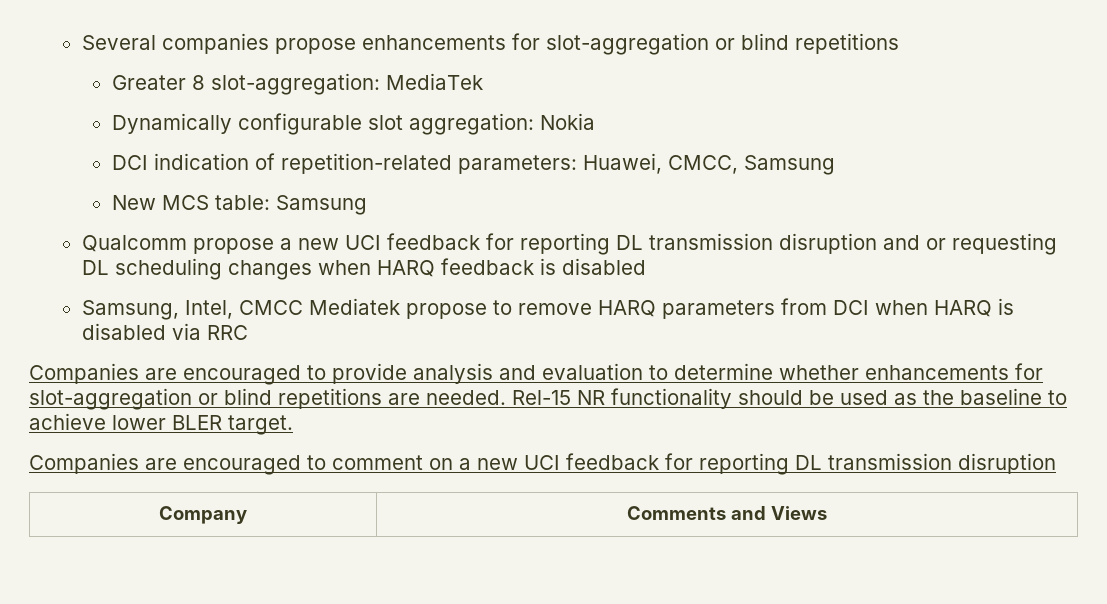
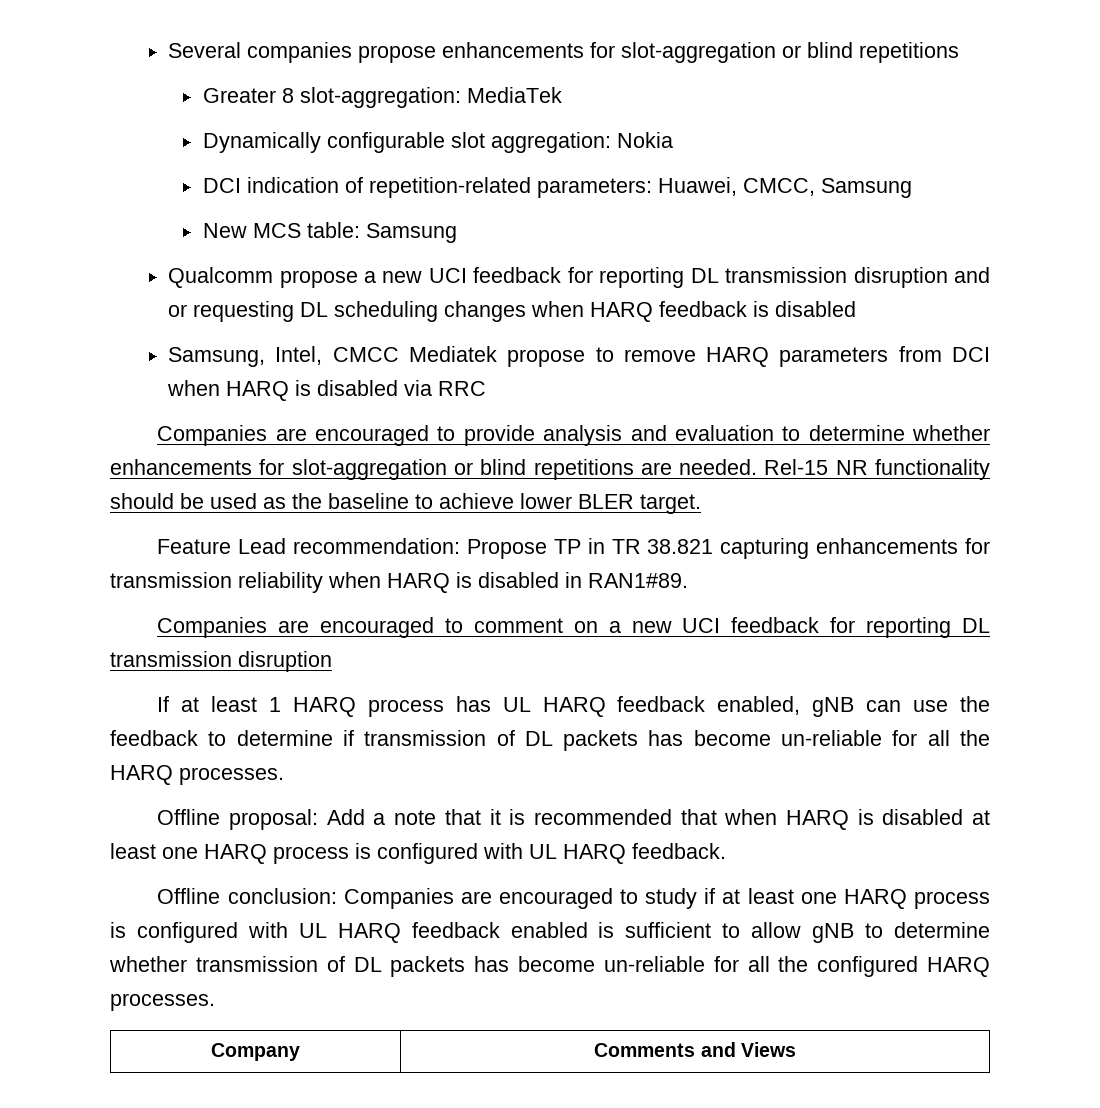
+ Feature Lead recommendation: Propose TP in TR 38.821 capturing enhancements for transmission reliability when HARQ is disabled in RAN1#89.
+ If at least 1 HARQ process has UL HARQ feedback enabled, gNB can use the feedback to determine if transmission of DL packets has become un-reliable for all the HARQ processes.
+ Offline proposal: Add a note that it is recommended that when HARQ is disabled at least one HARQ process is configured with UL HARQ feedback.
+ Offline conclusion: Companies are encouraged to study if at least one HARQ process is configured with UL HARQ feedback enabled is sufficient to allow gNB to determine whether transmission of DL packets has become un-reliable for all the configured HARQ processes.

